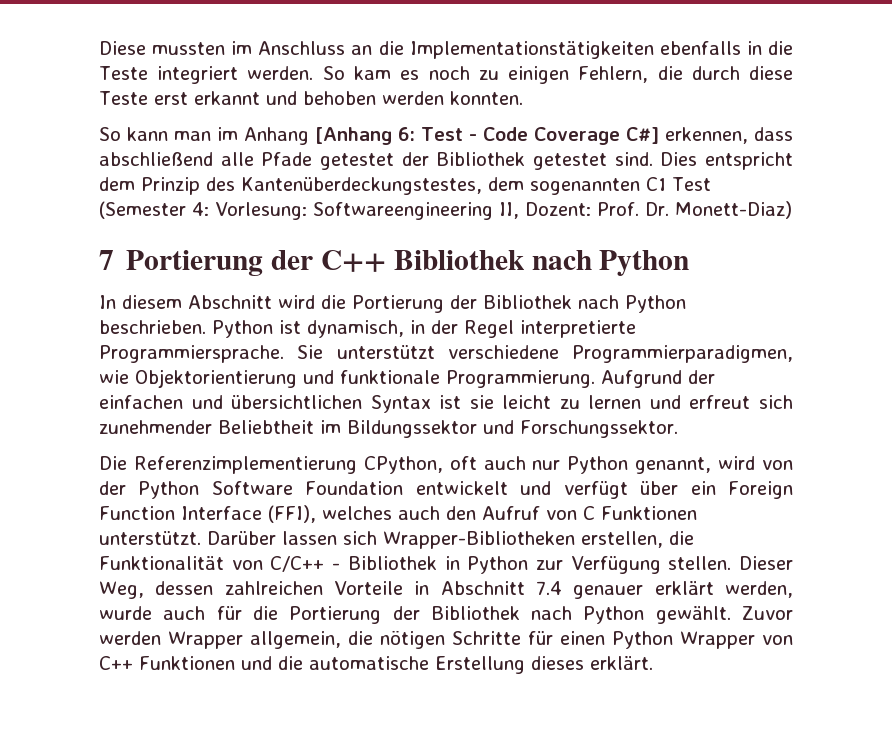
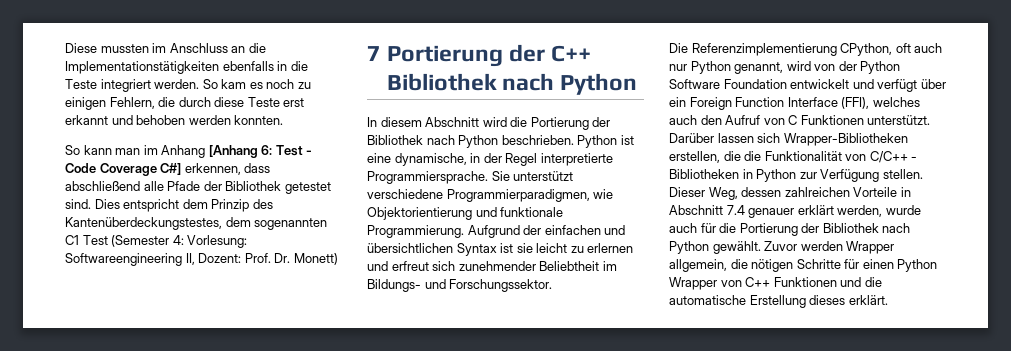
- So kann man im Anhang [Anhang 6: Test - Code Coverage C#] erkennen, dass abschließend alle Pfade getestet der Bibliothek getestet sind.
+ So kann man im Anhang [Anhang 6: Test - Code Coverage C#] erkennen, dass abschließend alle Pfade der Bibliothek getestet sind.
- Dies entspricht dem Prinzip des Kantenüberdeckungstestes, dem sogenannten C1 Test (Semester 4: Vorlesung: Softwareengineering II, Dozent: Prof. Dr. Monett-Diaz)
+ Dies entspricht dem Prinzip des Kantenüberdeckungstestes, dem sogenannten C1 Test (Semester 4: Vorlesung: Softwareengineering II, Dozent: Prof. Dr. Monett)
- Python ist dynamisch, in der Regel interpretierte Programmiersprache.
+ Python ist eine dynamische, in der Regel interpretierte Programmiersprache.
- Aufgrund der einfachen und übersichtlichen Syntax ist sie leicht zu lernen und erfreut sich zunehmender Beliebtheit im Bildungssektor und Forschungssektor.
+ Aufgrund der einfachen und übersichtlichen Syntax ist sie leicht zu erlernen und erfreut sich zunehmender Beliebtheit im Bildungs- und Forschungssektor.
- Darüber lassen sich Wrapper-Bibliotheken erstellen, die Funktionalität von C/C++ - Bibliothek in Python zur Verfügung stellen.
+ Darüber lassen sich Wrapper-Bibliotheken erstellen, die die Funktionalität von C/C++ - Bibliotheken in Python zur Verfügung stellen.

